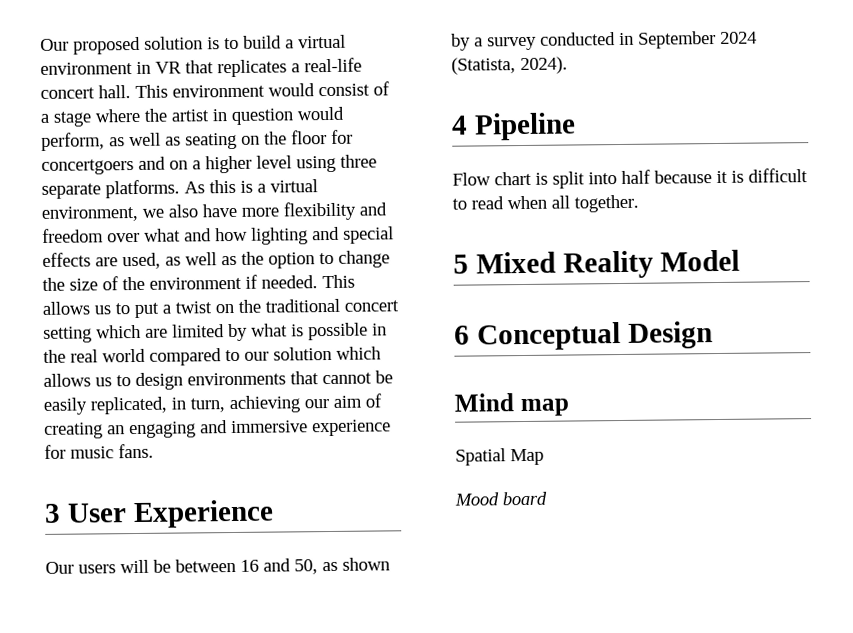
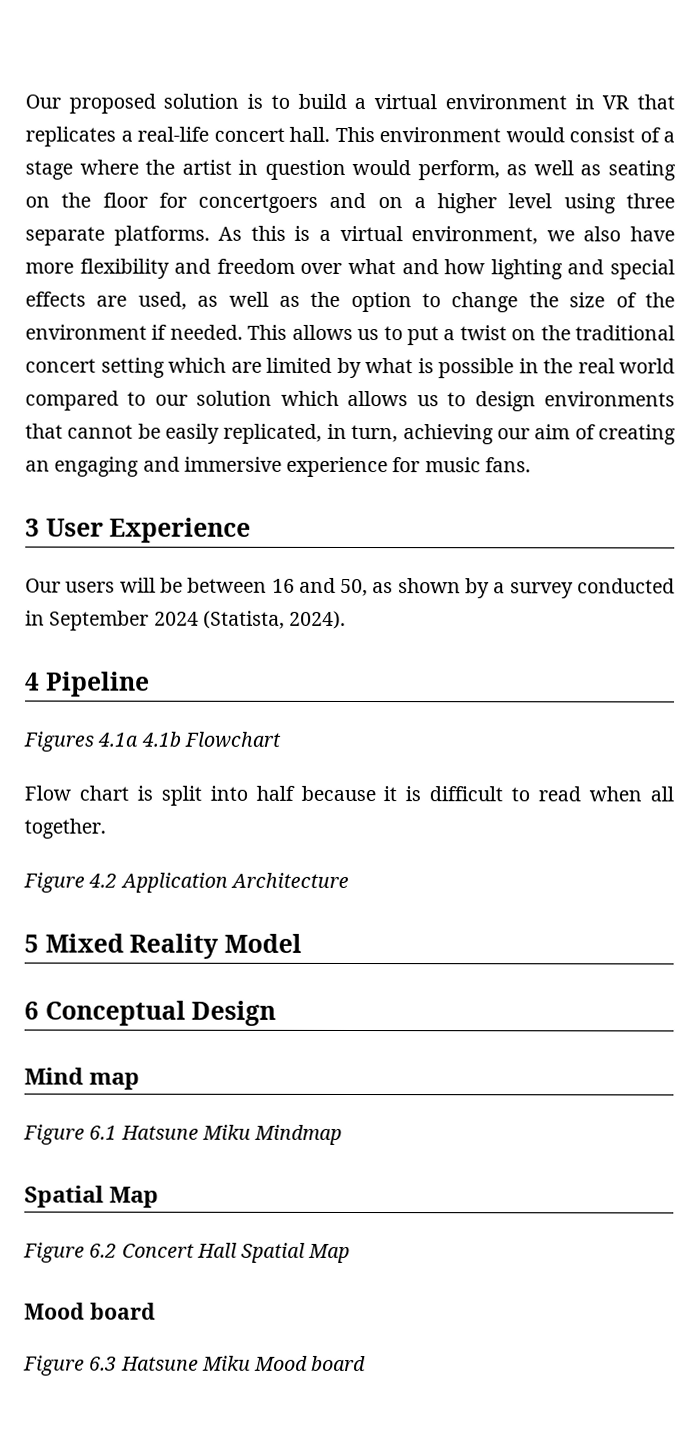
+ Figures 4.1a 4.1b Flowchart
+ Figure 4.2 Application Architecture
+ Figure 6.1 Hatsune Miku Mindmap
  Spatial Map
+ Figure 6.2 Concert Hall Spatial Map
  Mood board
+ Figure 6.3 Hatsune Miku Mood board

